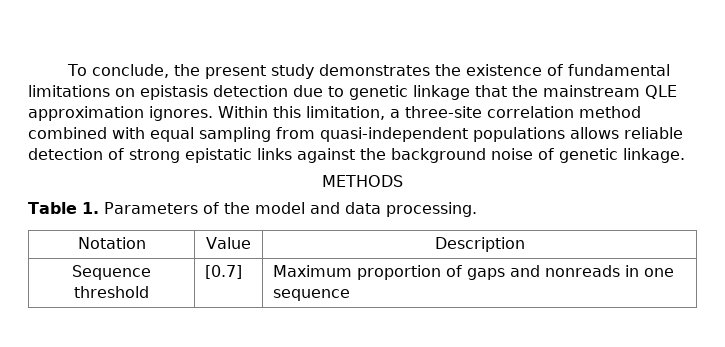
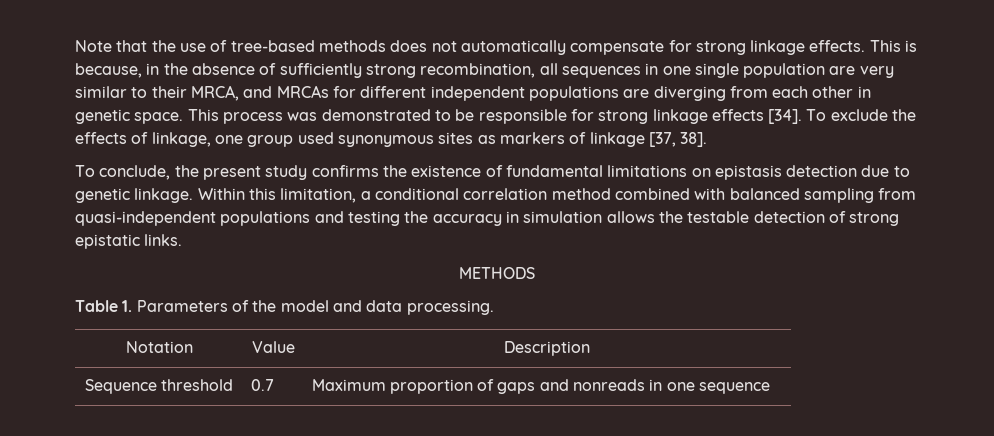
+ Note that the use of tree-based methods does not automatically compensate for strong linkage effects. This is because, in the absence of sufficiently strong recombination, all sequences in one single population are very similar to their MRCA, and MRCAs for different independent populations are diverging from each other in genetic space. This process was demonstrated to be responsible for strong linkage effects [34]. To exclude the effects of linkage, one group used synonymous sites as markers of linkage [37, 38].
- To conclude, the present study demonstrates the existence of fundamental limitations on epistasis detection due to genetic linkage that the mainstream QLE approximation ignores.
+ To conclude, the present study confirms the existence of fundamental limitations on epistasis detection due to genetic linkage.
- Within this limitation, a three-site correlation method combined with equal sampling from quasi-independent populations allows reliable detection of strong epistatic links against the background noise of genetic linkage.
+ Within this limitation, a conditional correlation method combined with balanced sampling from quasi-independent populations and testing the accuracy in simulation allows the testable detection of strong epistatic links.
- Sequence threshold | [0.7] | Maximum proportion of gaps and nonreads in one sequence
+ Sequence threshold | 0.7 | Maximum proportion of gaps and nonreads in one sequence

